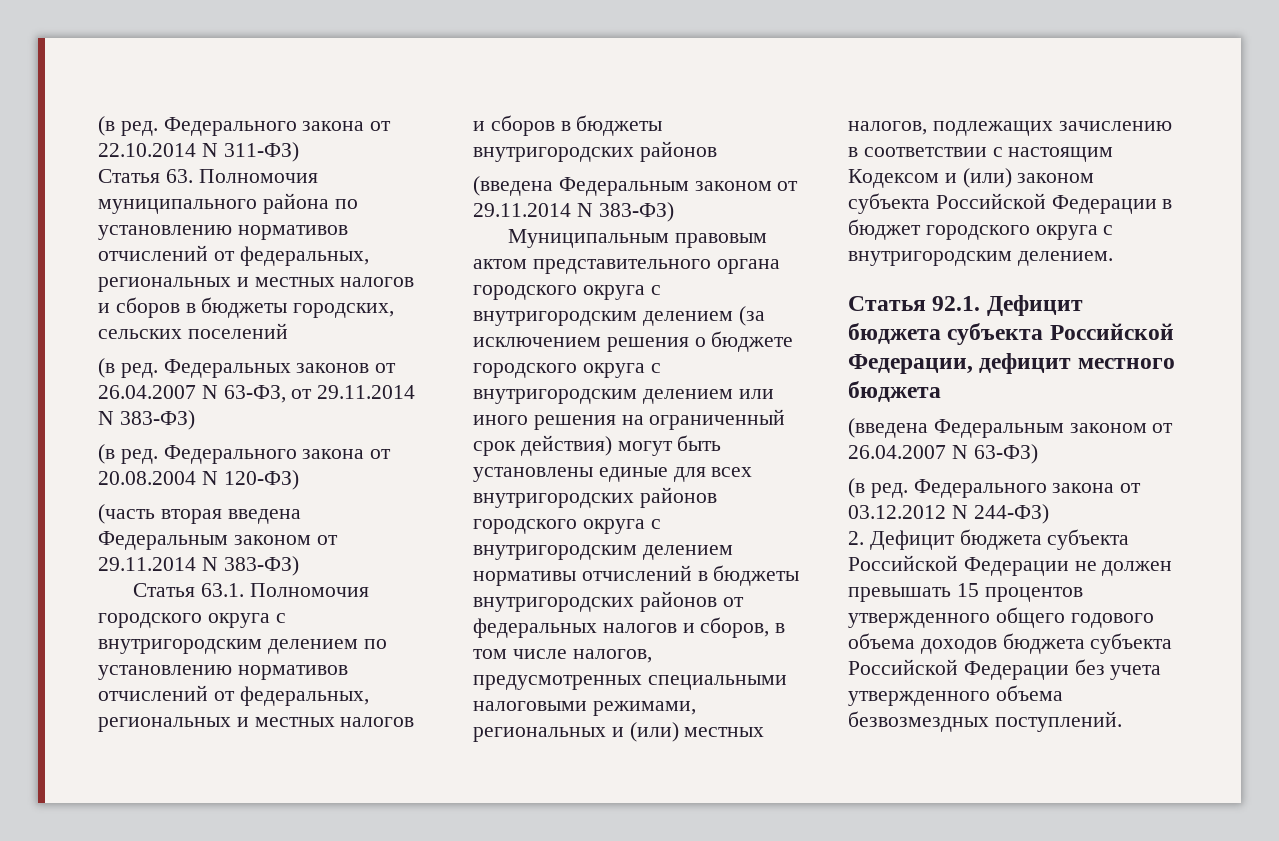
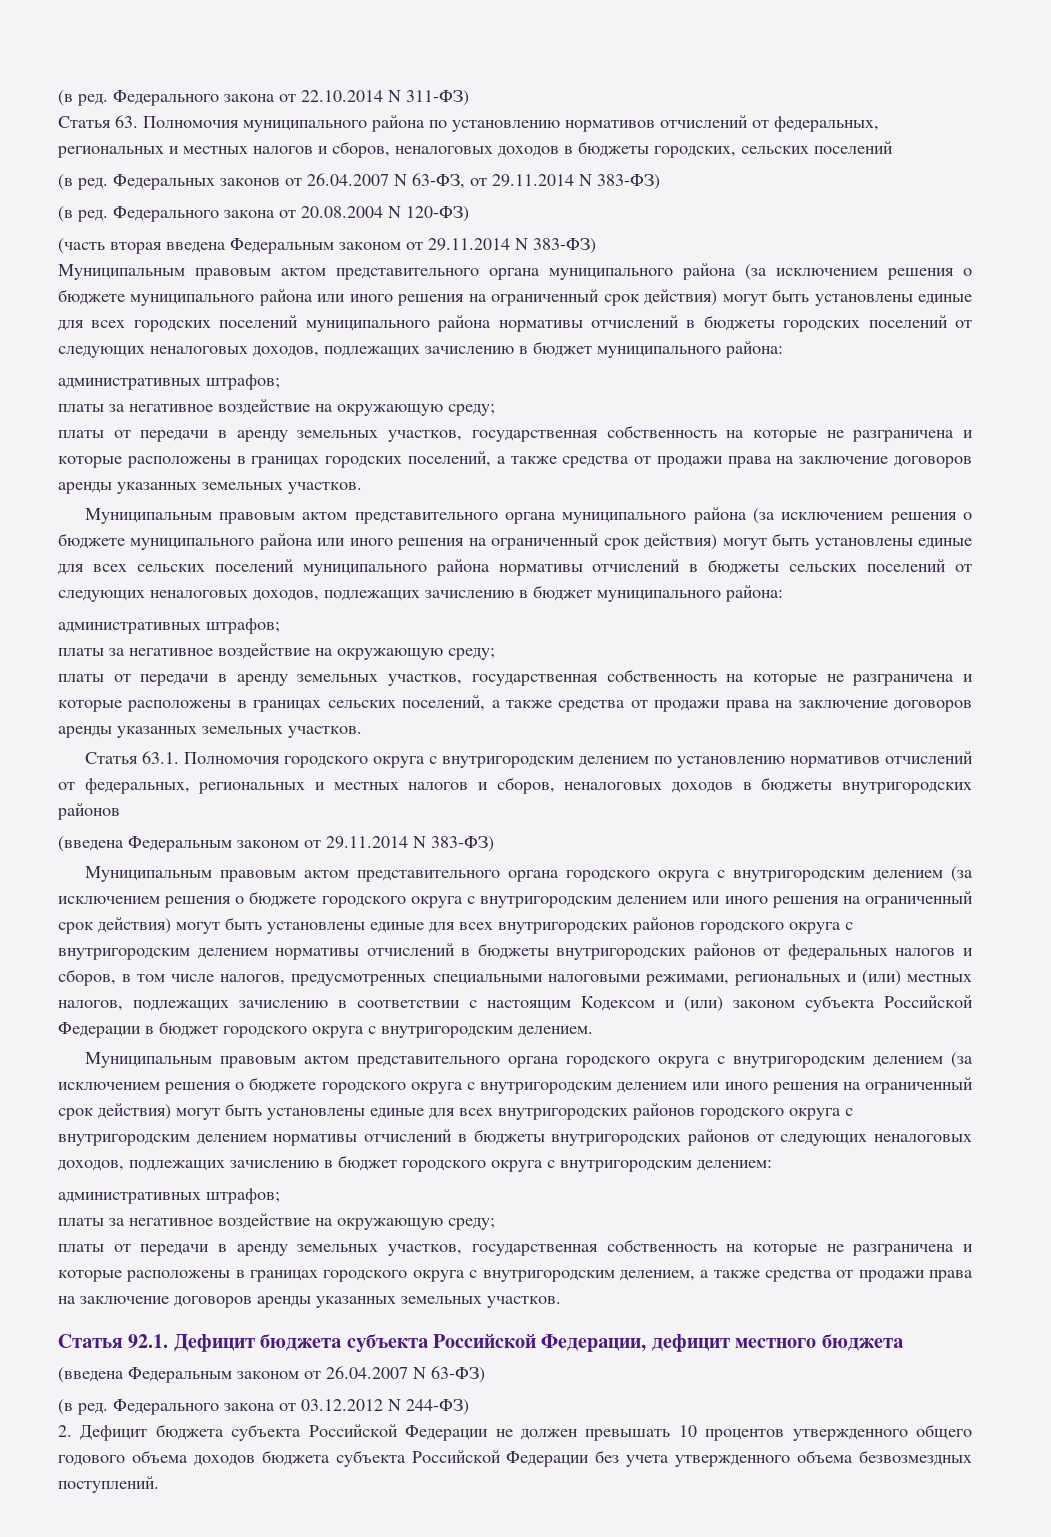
- Статья 63. Полномочия муниципального района по установлению нормативов отчислений от федеральных, региональных и местных налогов и сборов в бюджеты городских, сельских поселений
+ Статья 63. Полномочия муниципального района по установлению нормативов отчислений от федеральных, региональных и местных налогов и сборов, неналоговых доходов в бюджеты городских, сельских поселений
+ Муниципальным правовым актом представительного органа муниципального района (за исключением решения о бюджете муниципального района или иного решения на ограниченный срок действия) могут быть установлены единые для всех городских поселений муниципального района нормативы отчислений в бюджеты городских поселений от следующих неналоговых доходов, подлежащих зачислению в бюджет муниципального района:
+ административных штрафов;
+ платы за негативное воздействие на окружающую среду;
+ платы от передачи в аренду земельных участков, государственная собственность на которые не разграничена и которые расположены в границах городских поселений, а также средства от продажи права на заключение договоров аренды указанных земельных участков.
+ Муниципальным правовым актом представительного органа муниципального района (за исключением решения о бюджете муниципального района или иного решения на ограниченный срок действия) могут быть установлены единые для всех сельских поселений муниципального района нормативы отчислений в бюджеты сельских поселений от следующих неналоговых доходов, подлежащих зачислению в бюджет муниципального района:
+ административных штрафов;
+ платы за негативное воздействие на окружающую среду;
+ платы от передачи в аренду земельных участков, государственная собственность на которые не разграничена и которые расположены в границах сельских поселений, а также средства от продажи права на заключение договоров аренды указанных земельных участков.
- Статья 63.1. Полномочия городского округа с внутригородским делением по установлению нормативов отчислений от федеральных, региональных и местных налогов и сборов в бюджеты внутригородских районов
+ Статья 63.1. Полномочия городского округа с внутригородским делением по установлению нормативов отчислений от федеральных, региональных и местных налогов и сборов, неналоговых доходов в бюджеты внутригородских районов
+ Муниципальным правовым актом представительного органа городского округа с внутригородским делением (за исключением решения о бюджете городского округа с внутригородским делением или иного решения на ограниченный срок действия) могут быть установлены единые для всех внутригородских районов городского округа с внутригородским делением нормативы отчислений в бюджеты внутригородских районов от следующих неналоговых доходов, подлежащих зачислению в бюджет городского округа с внутригородским делением:
+ административных штрафов;
+ платы за негативное воздействие на окружающую среду;
+ платы от передачи в аренду земельных участков, государственная собственность на которые не разграничена и которые расположены в границах городского округа с внутригородским делением, а также средства от продажи права на заключение договоров аренды указанных земельных участков.
- 2. Дефицит бюджета субъекта Российской Федерации не должен превышать 15 процентов утвержденного общего годового объема доходов бюджета субъекта Российской Федерации без учета утвержденного объема безвозмездных поступлений.
+ 2. Дефицит бюджета субъекта Российской Федерации не должен превышать 10 процентов утвержденного общего годового объема доходов бюджета субъекта Российской Федерации без учета утвержденного объема безвозмездных поступлений.

